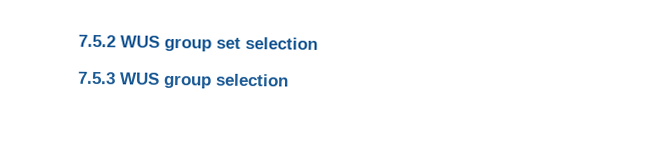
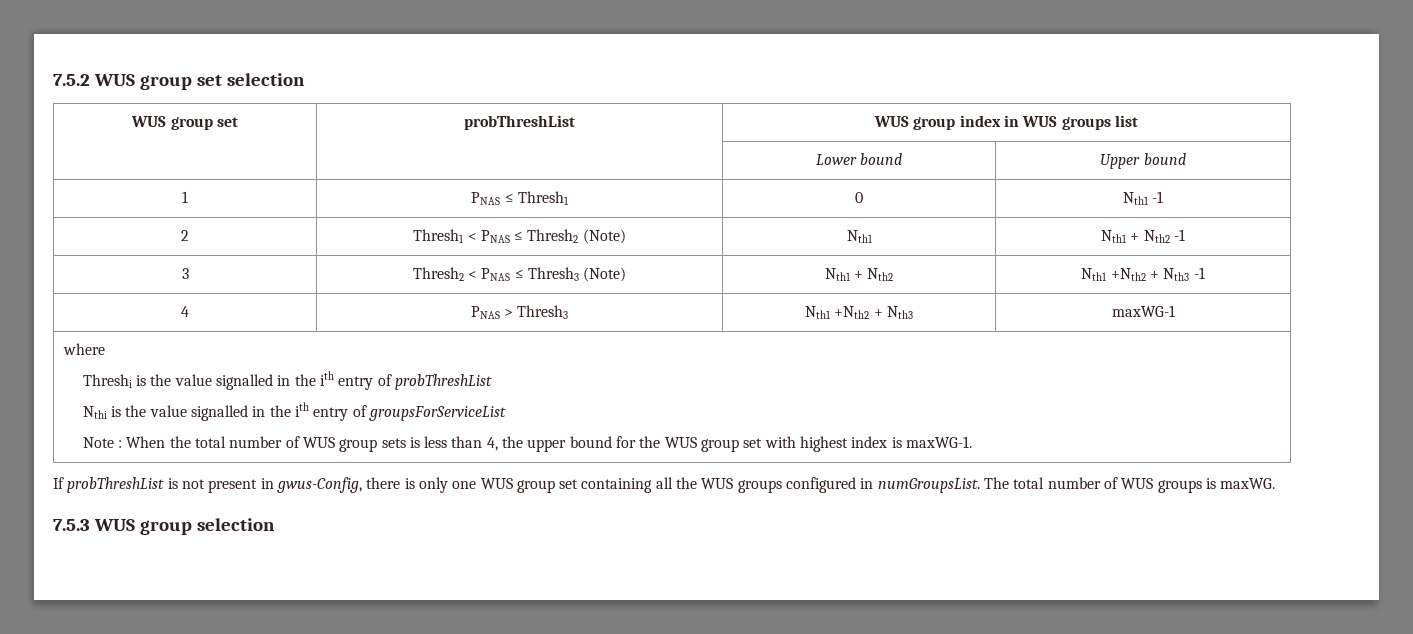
+ WUS group set | probThreshList | WUS group index in WUS groups list
+ | | Lower bound | Upper bound
+ 1 | PNAS ≤ Thresh1 | 0 | Nth1 -1
+ 2 | Thresh1 < PNAS ≤ Thresh2 (Note) | Nth1 | Nth1 + Nth2 -1
+ 3 | Thresh2 < PNAS ≤ Thresh3 (Note) | Nth1 + Nth2 | Nth1 +Nth2 + Nth3 -1
+ 4 | PNAS > Thresh3 | Nth1 +Nth2 + Nth3 | maxWG-1
+ where
+ Threshi is the value signalled in the ith entry of probThreshList
+ Nthi is the value signalled in the ith entry of groupsForServiceList
+ Note : When the total number of WUS group sets is less than 4, the upper bound for the WUS group set with highest index is maxWG-1.
+ If probThreshList is not present in gwus-Config, there is only one WUS group set containing all the WUS groups configured in numGroupsList. The total number of WUS groups is maxWG.

